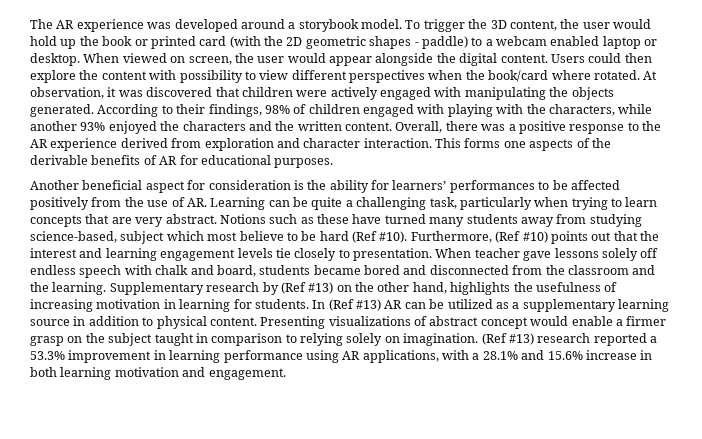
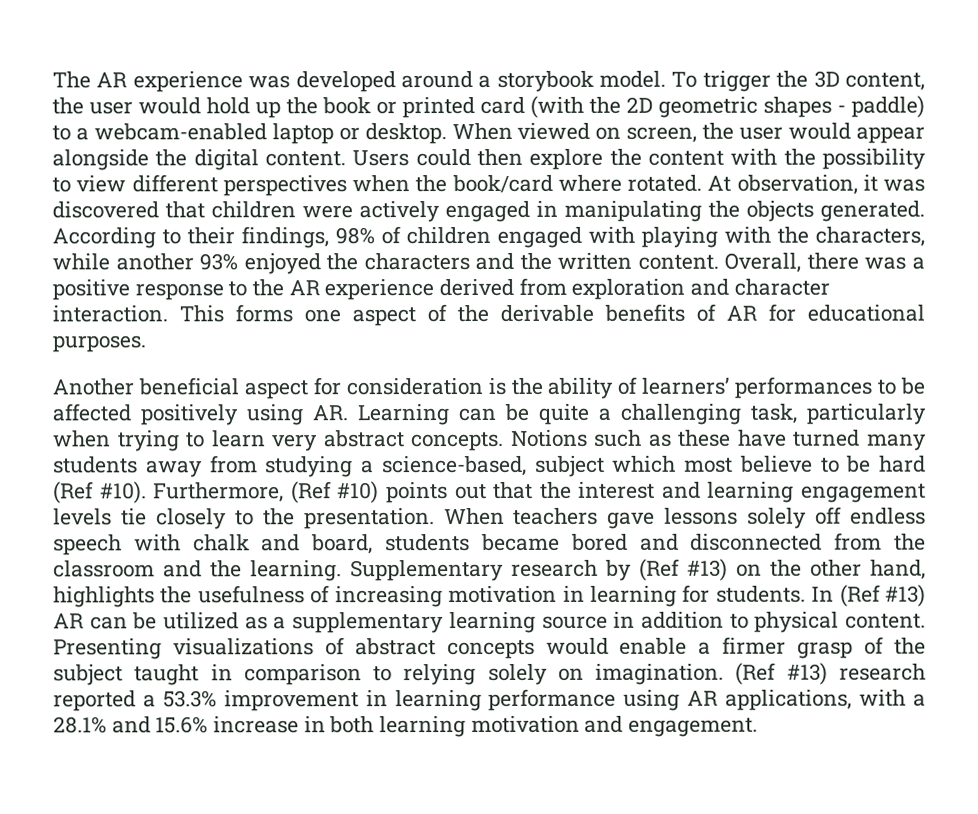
- To trigger the 3D content, the user would hold up the book or printed card (with the 2D geometric shapes - paddle) to a webcam enabled laptop or desktop.
+ To trigger the 3D content, the user would hold up the book or printed card (with the 2D geometric shapes - paddle) to a webcam-enabled laptop or desktop.
- Users could then explore the content with possibility to view different perspectives when the book/card where rotated.
+ Users could then explore the content with the possibility to view different perspectives when the book/card where rotated.
- At observation, it was discovered that children were actively engaged with manipulating the objects generated.
+ At observation, it was discovered that children were actively engaged in manipulating the objects generated.
- This forms one aspects of the derivable benefits of AR for educational purposes.
+ This forms one aspect of the derivable benefits of AR for educational purposes.
- Another beneficial aspect for consideration is the ability for learners’ performances to be affected positively from the use of AR. Learning can be quite a challenging task, particularly when trying to learn concepts that are very abstract.
+ Another beneficial aspect for consideration is the ability of learners’ performances to be affected positively using AR. Learning can be quite a challenging task, particularly when trying to learn very abstract concepts.
- Notions such as these have turned many students away from studying science-based, subject which most believe to be hard (Ref #10).
+ Notions such as these have turned many students away from studying a science-based, subject which most believe to be hard (Ref #10).
- Furthermore, (Ref #10) points out that the interest and learning engagement levels tie closely to presentation.
+ Furthermore, (Ref #10) points out that the interest and learning engagement levels tie closely to the presentation.
- When teacher gave lessons solely off endless speech with chalk and board, students became bored and disconnected from the classroom and the learning.
+ When teachers gave lessons solely off endless speech with chalk and board, students became bored and disconnected from the classroom and the learning.
- Presenting visualizations of abstract concept would enable a firmer grasp on the subject taught in comparison to relying solely on imagination.
+ Presenting visualizations of abstract concepts would enable a firmer grasp of the subject taught in comparison to relying solely on imagination.

